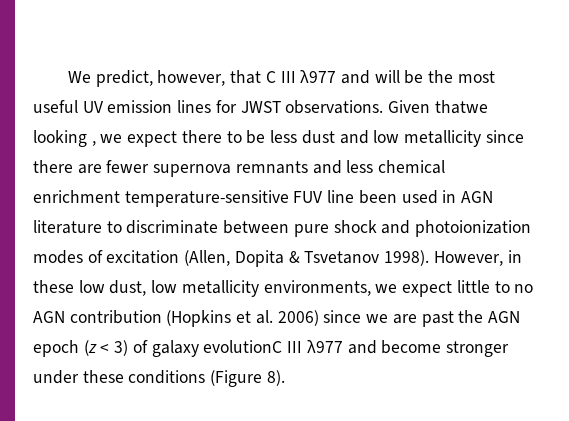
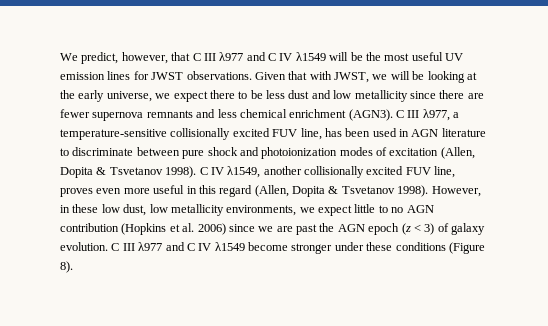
- We predict, however, that C III λ977 and will be the most useful UV emission lines for JWST observations.
+ We predict, however, that C III λ977 and C IV λ1549 will be the most useful UV emission lines for JWST observations.
- Given thatwe looking , we expect there to be less dust and low metallicity since there are fewer supernova remnants and less chemical enrichment temperature-sensitive FUV line been used in AGN literature to discriminate between pure shock and photoionization modes of excitation (Allen, Dopita & Tsvetanov 1998).
+ Given that with JWST, we will be looking at the early universe, we expect there to be less dust and low metallicity since there are fewer supernova remnants and less chemical enrichment (AGN3). C III λ977, a temperature-sensitive collisionally excited FUV line, has been used in AGN literature to discriminate between pure shock and photoionization modes of excitation (Allen, Dopita & Tsvetanov 1998).
+ C IV λ1549, another collisionally excited FUV line, proves even more useful in this regard (Allen, Dopita & Tsvetanov 1998).
- However, in these low dust, low metallicity environments, we expect little to no AGN contribution (Hopkins et al. 2006) since we are past the AGN epoch (z < 3) of galaxy evolutionC III λ977 and become stronger under these conditions (Figure 8).
+ However, in these low dust, low metallicity environments, we expect little to no AGN contribution (Hopkins et al. 2006) since we are past the AGN epoch (z < 3) of galaxy evolution. C III λ977 and C IV λ1549 become stronger under these conditions (Figure 8).

